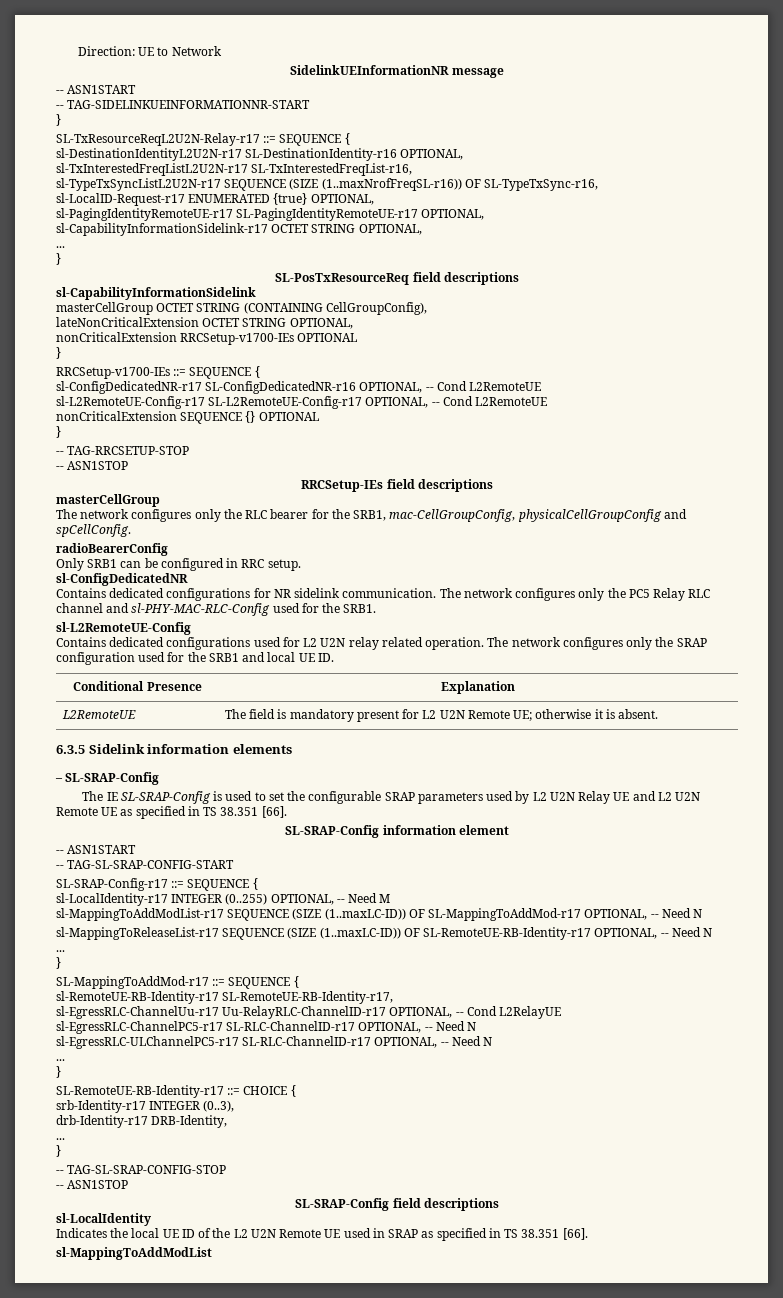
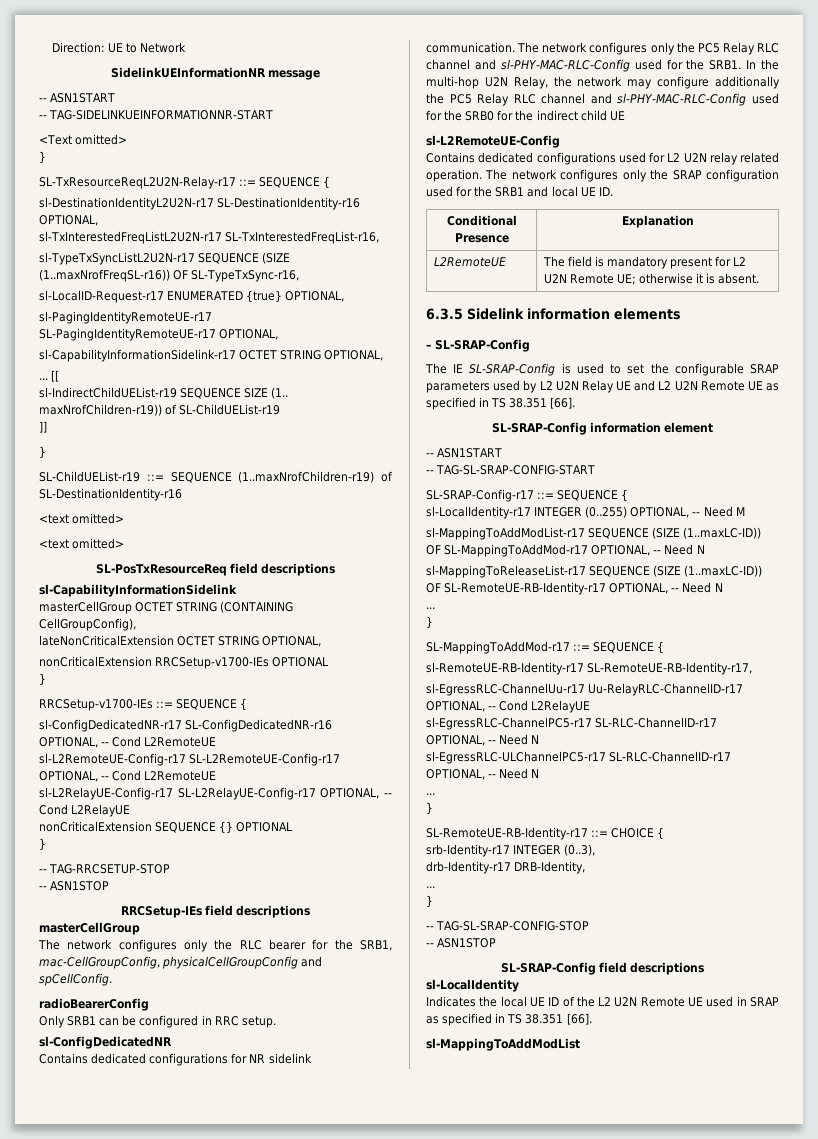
+ <Text omitted>
  sl-CapabilityInformationSidelink-r17 OCTET STRING OPTIONAL,
- ...
+ ... [[
+ sl-IndirectChildUEList-r19 SEQUENCE SIZE (1.. maxNrofChildren-r19)) of SL-ChildUEList-r19
+ ]]
  }
+ SL-ChildUEList-r19 ::= SEQUENCE (1..maxNrofChildren-r19) of SL-DestinationIdentity-r16
+ <text omitted>
+ <text omitted>
+ sl-L2RelayUE-Config-r17 SL-L2RelayUE-Config-r17 OPTIONAL, -- Cond L2RelayUE
+ In the multi-hop U2N Relay, the network may configure additionally the PC5 Relay RLC channel and sl-PHY-MAC-RLC-Config used for the SRB0 for the indirect child UE

